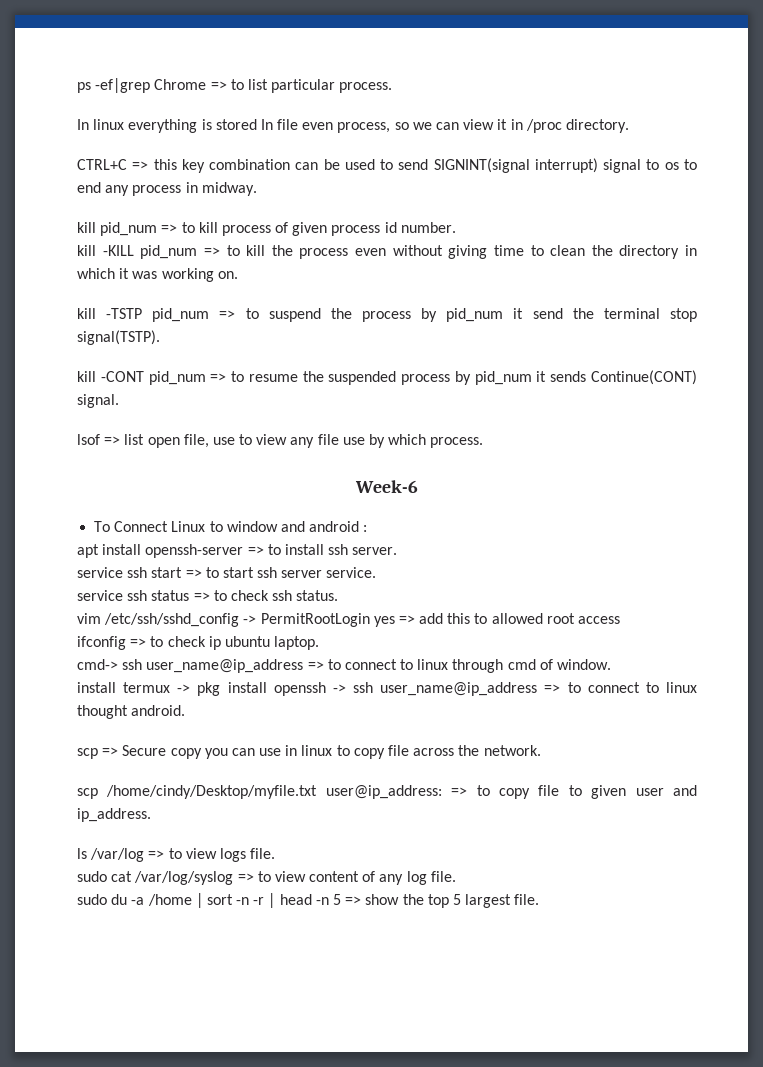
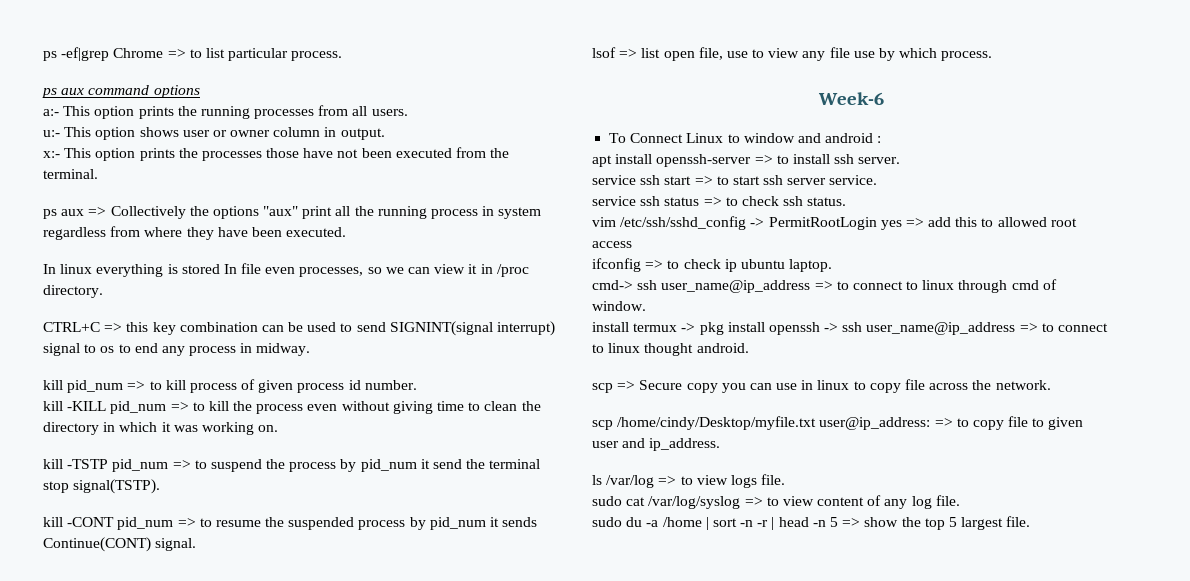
+ ps aux command options
+ a:- This option prints the running processes from all users.
+ u:- This option shows user or owner column in output.
+ x:- This option prints the processes those have not been executed from the terminal.
+ ps aux => Collectively the options "aux" print all the running process in system regardless from where they have been executed.
- In linux everything is stored In file even process, so we can view it in /proc directory.
+ In linux everything is stored In file even processes, so we can view it in /proc directory.

